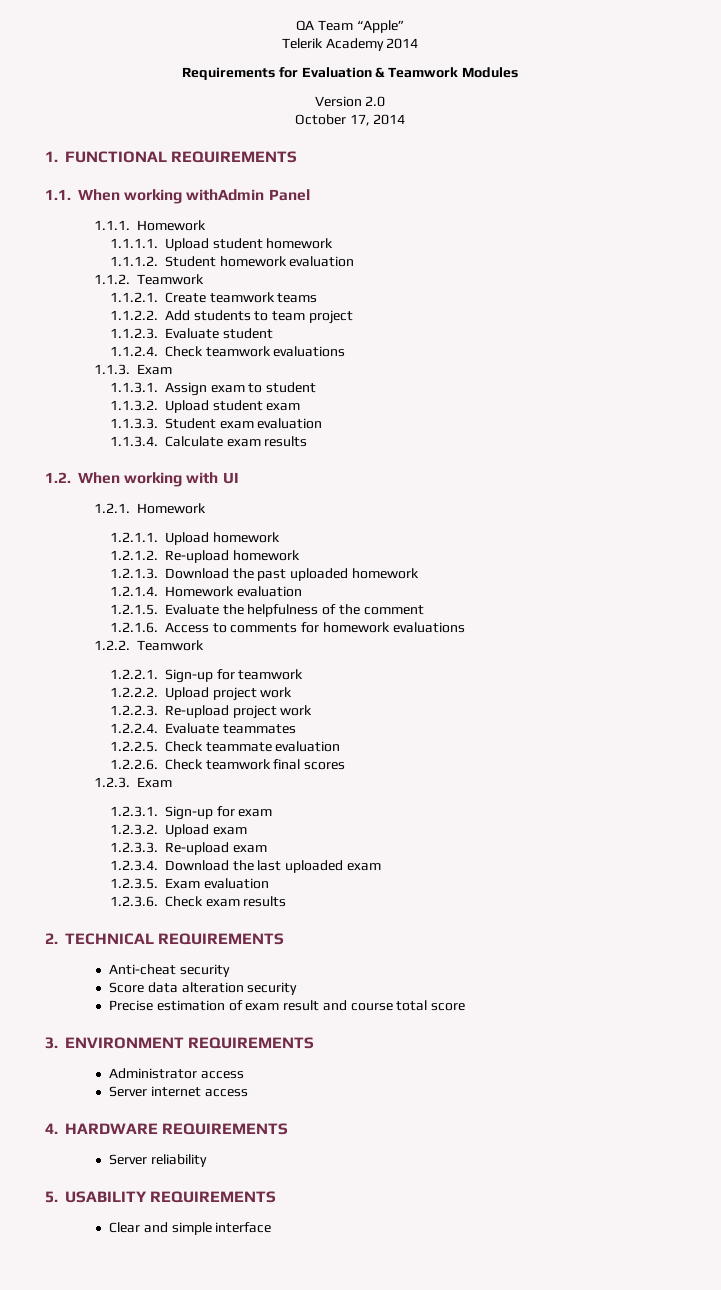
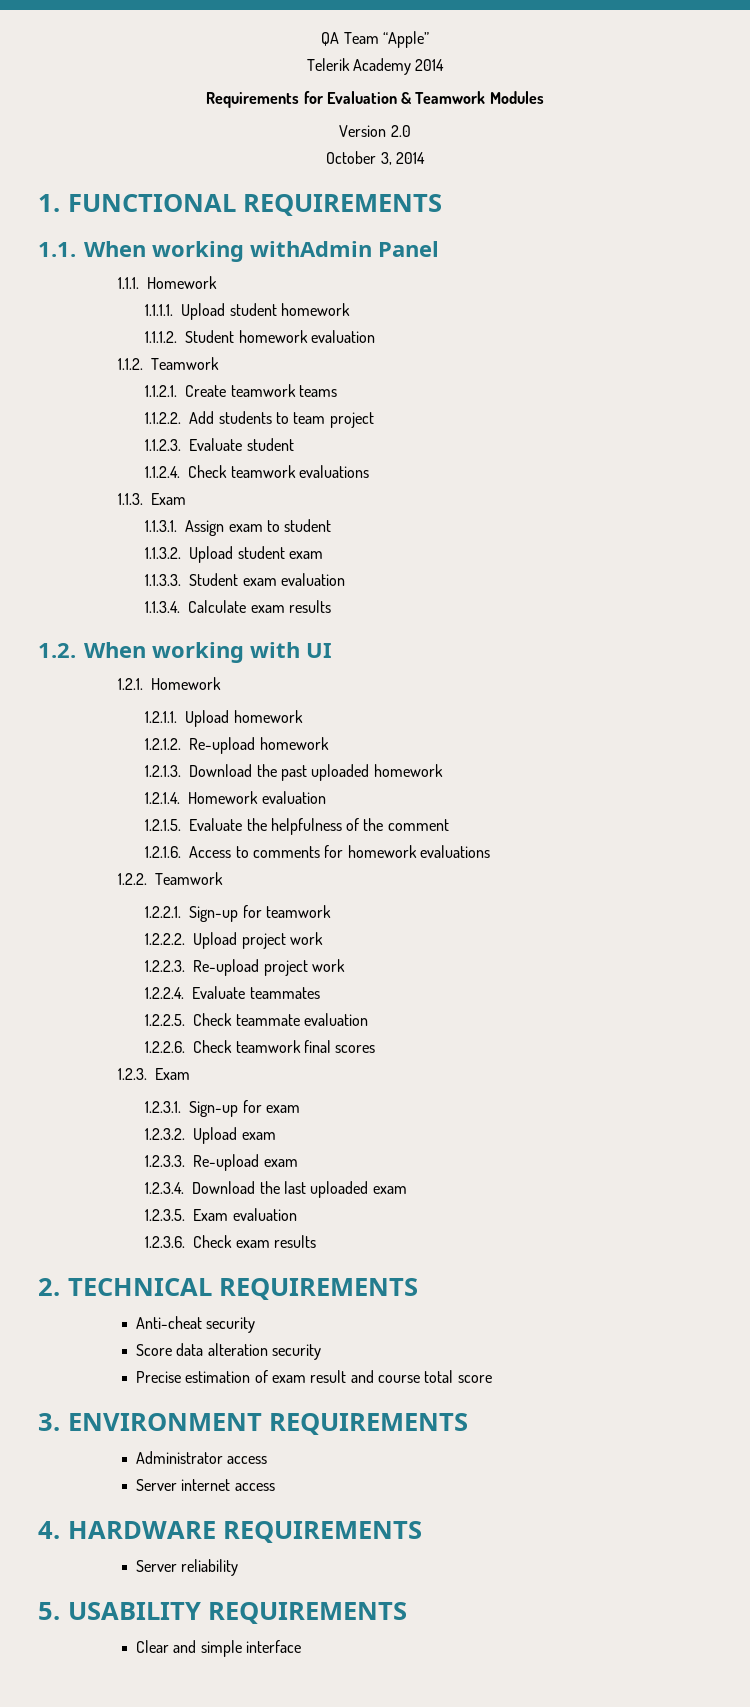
- October 17, 2014
+ October 3, 2014

